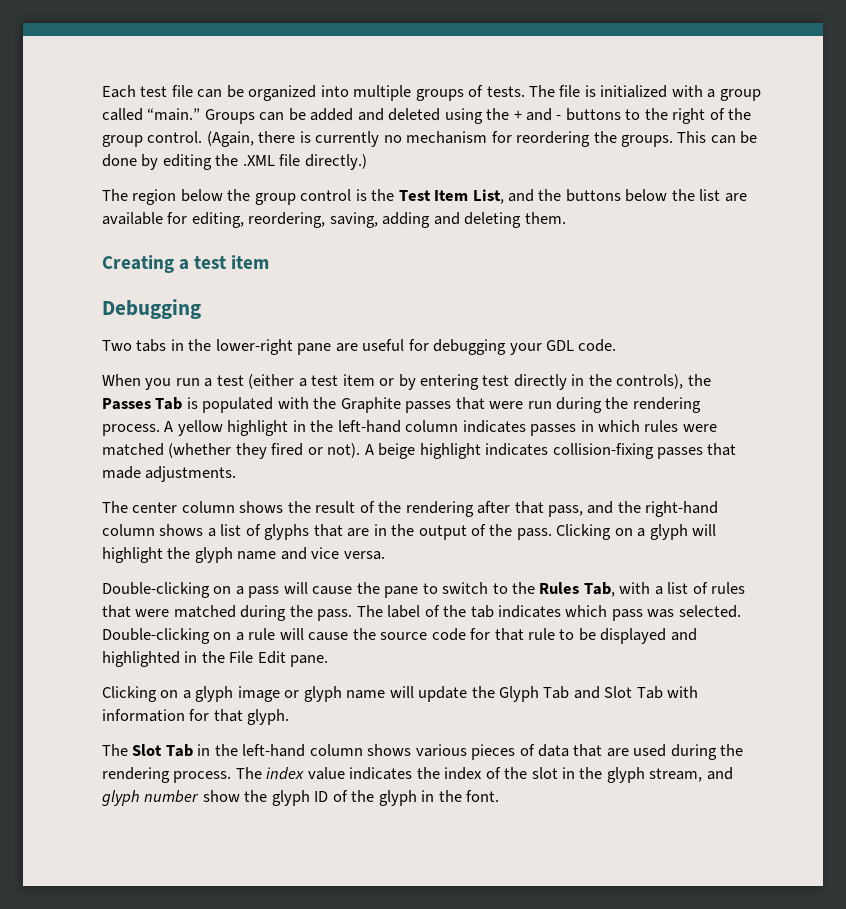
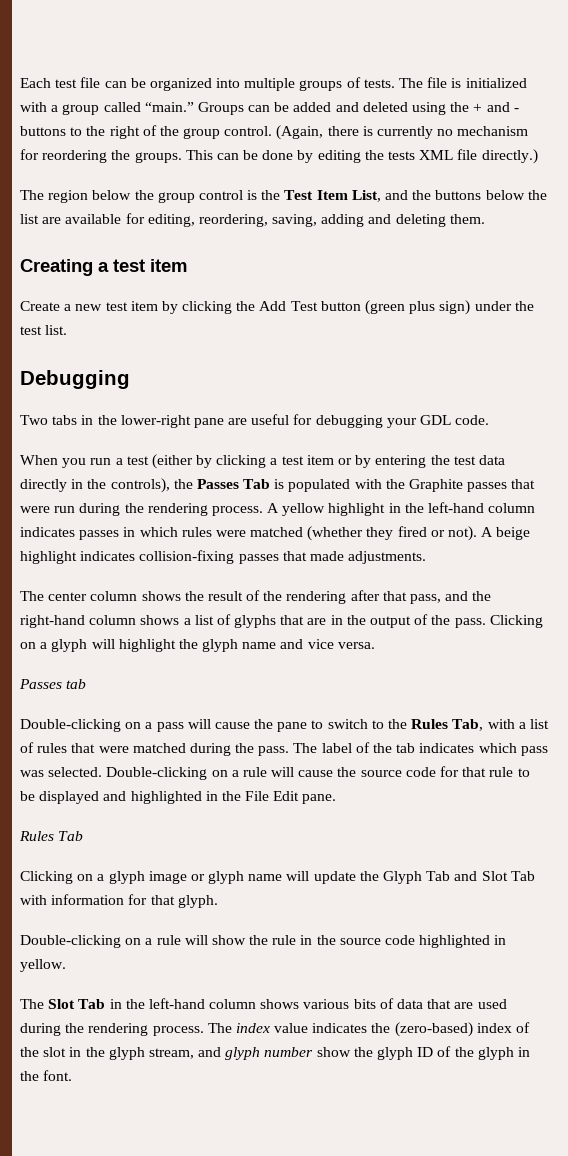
- This can be done by editing the .XML file directly.)
+ This can be done by editing the tests XML file directly.)
+ Create a new test item by clicking the Add Test button (green plus sign) under the test list.
- When you run a test (either a test item or by entering test directly in the controls), the Passes Tab is populated with the Graphite passes that were run during the rendering process.
+ When you run a test (either by clicking a test item or by entering the test data directly in the controls), the Passes Tab is populated with the Graphite passes that were run during the rendering process.
+ Passes tab
+ Rules Tab
+ Double-clicking on a rule will show the rule in the source code highlighted in yellow.
- The Slot Tab in the left-hand column shows various pieces of data that are used during the rendering process.
+ The Slot Tab in the left-hand column shows various bits of data that are used during the rendering process.
- The index value indicates the index of the slot in the glyph stream, and glyph number show the glyph ID of the glyph in the font.
+ The index value indicates the (zero-based) index of the slot in the glyph stream, and glyph number show the glyph ID of the glyph in the font.

